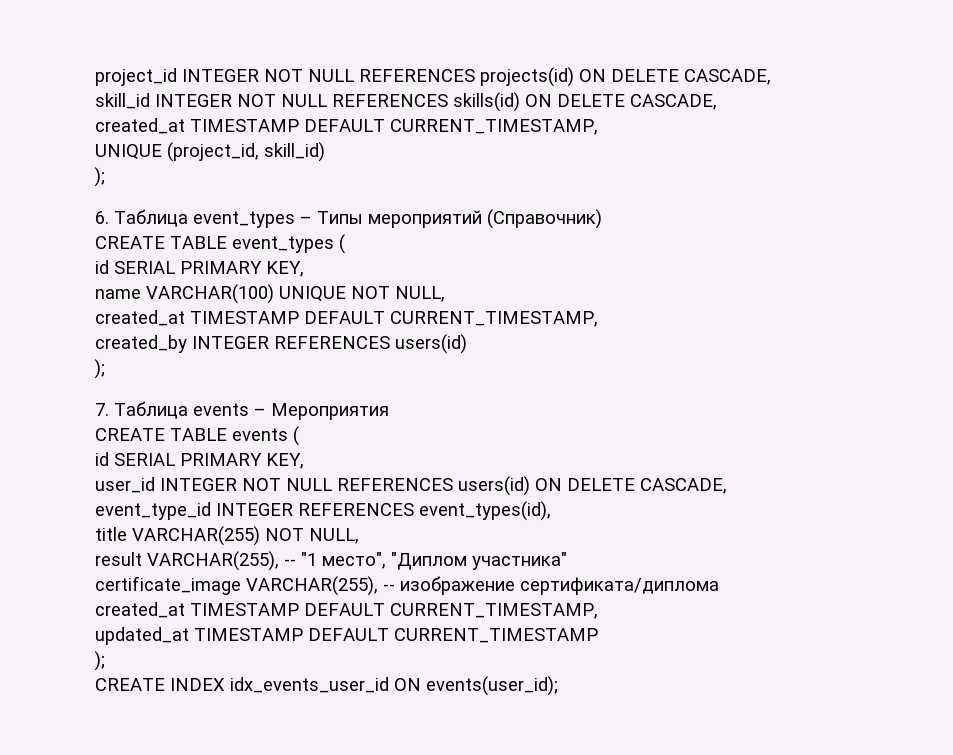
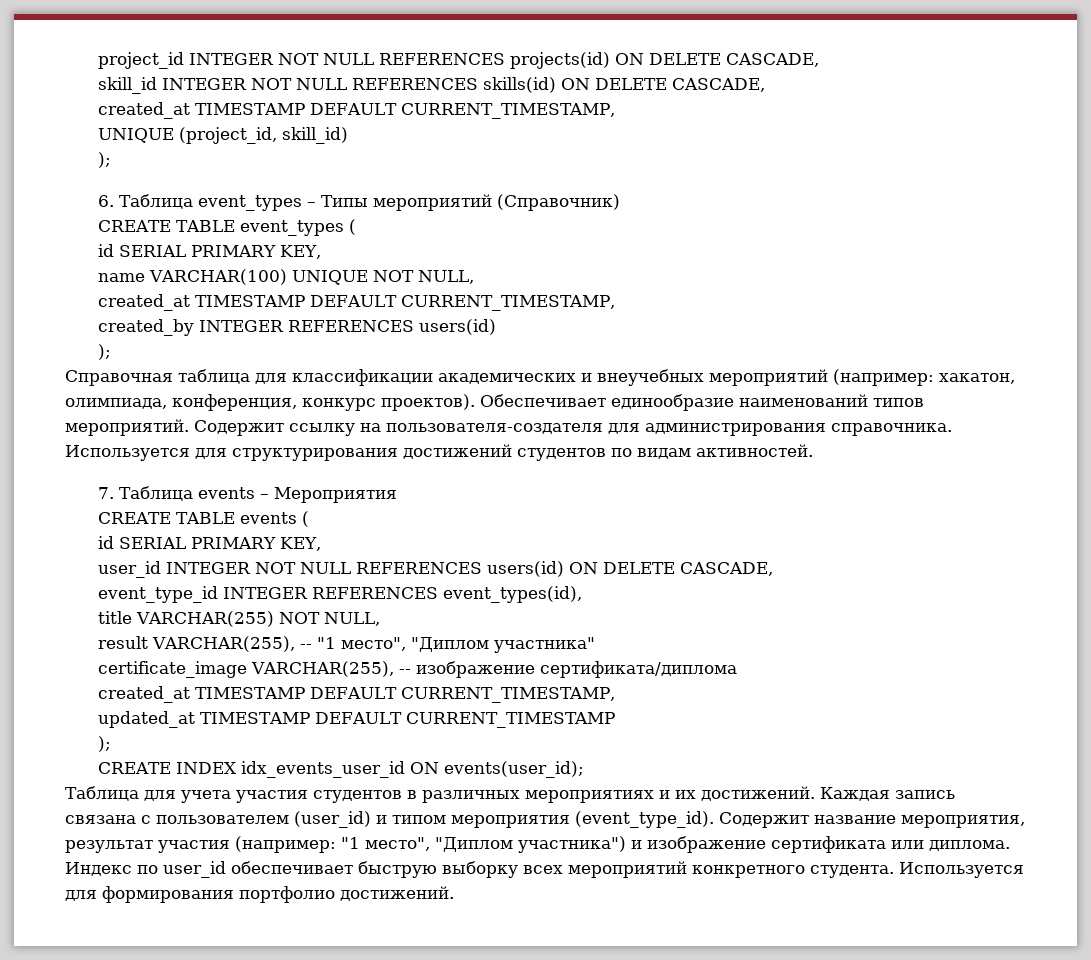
+ Справочная таблица для классификации академических и внеучебных мероприятий (например: хакатон, олимпиада, конференция, конкурс проектов). Обеспечивает единообразие наименований типов мероприятий. Содержит ссылку на пользователя-создателя для администрирования справочника. Используется для структурирования достижений студентов по видам активностей.
+ Таблица для учета участия студентов в различных мероприятиях и их достижений. Каждая запись связана с пользователем (user_id) и типом мероприятия (event_type_id). Содержит название мероприятия, результат участия (например: "1 место", "Диплом участника") и изображение сертификата или диплома. Индекс по user_id обеспечивает быструю выборку всех мероприятий конкретного студента. Используется для формирования портфолио достижений.

